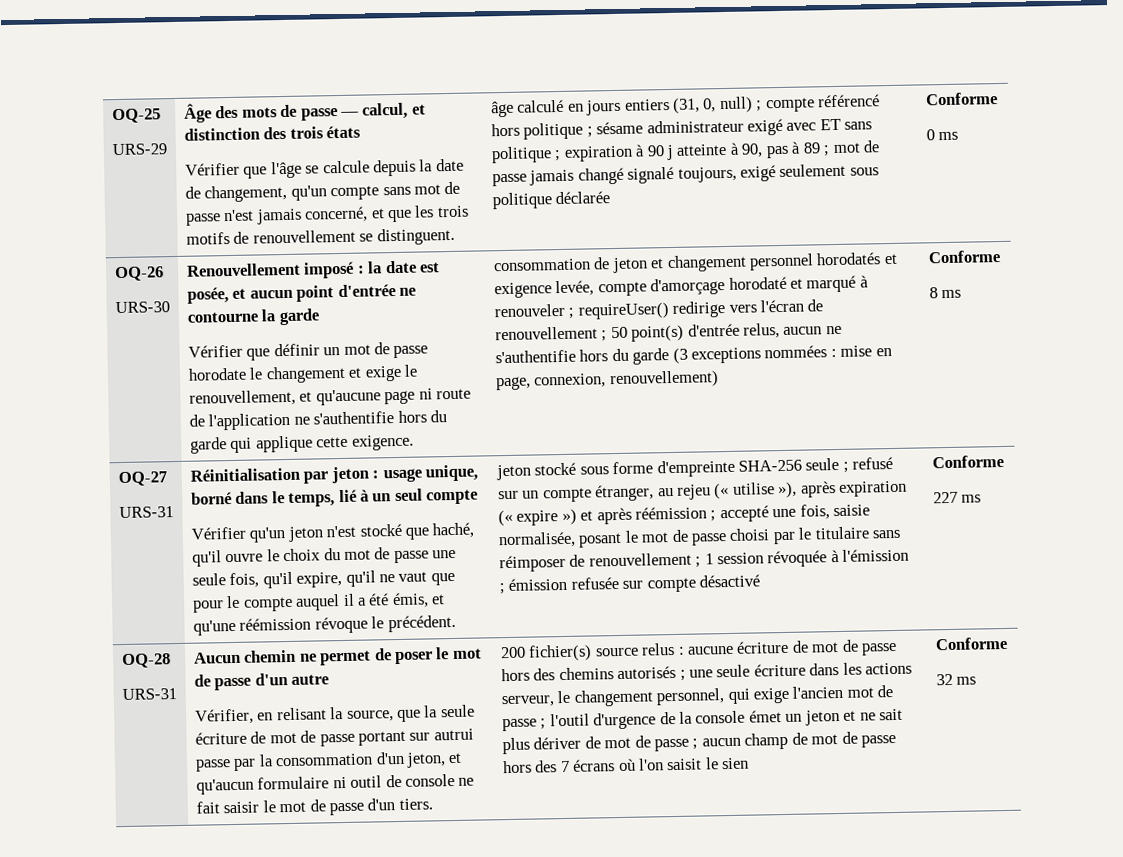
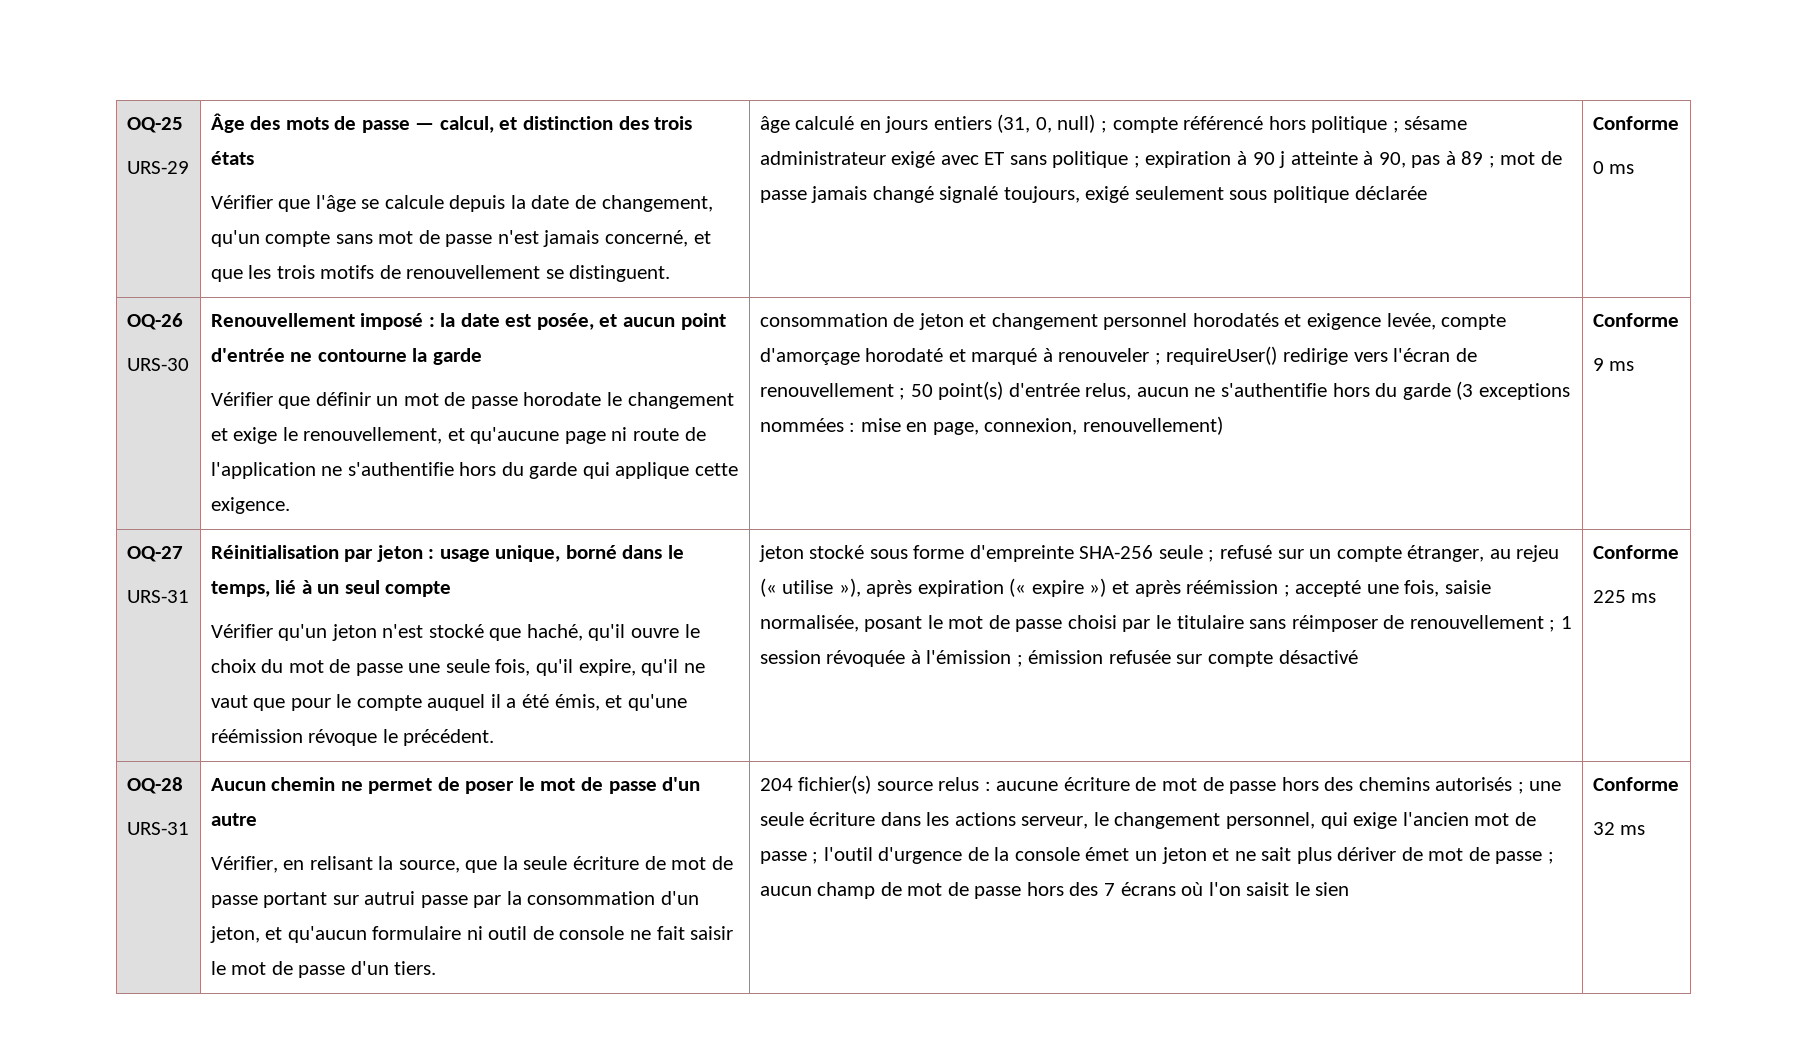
- 8 ms
+ 9 ms
- 227 ms
+ 225 ms
- 200 fichier(s) source relus :
+ 204 fichier(s) source relus :

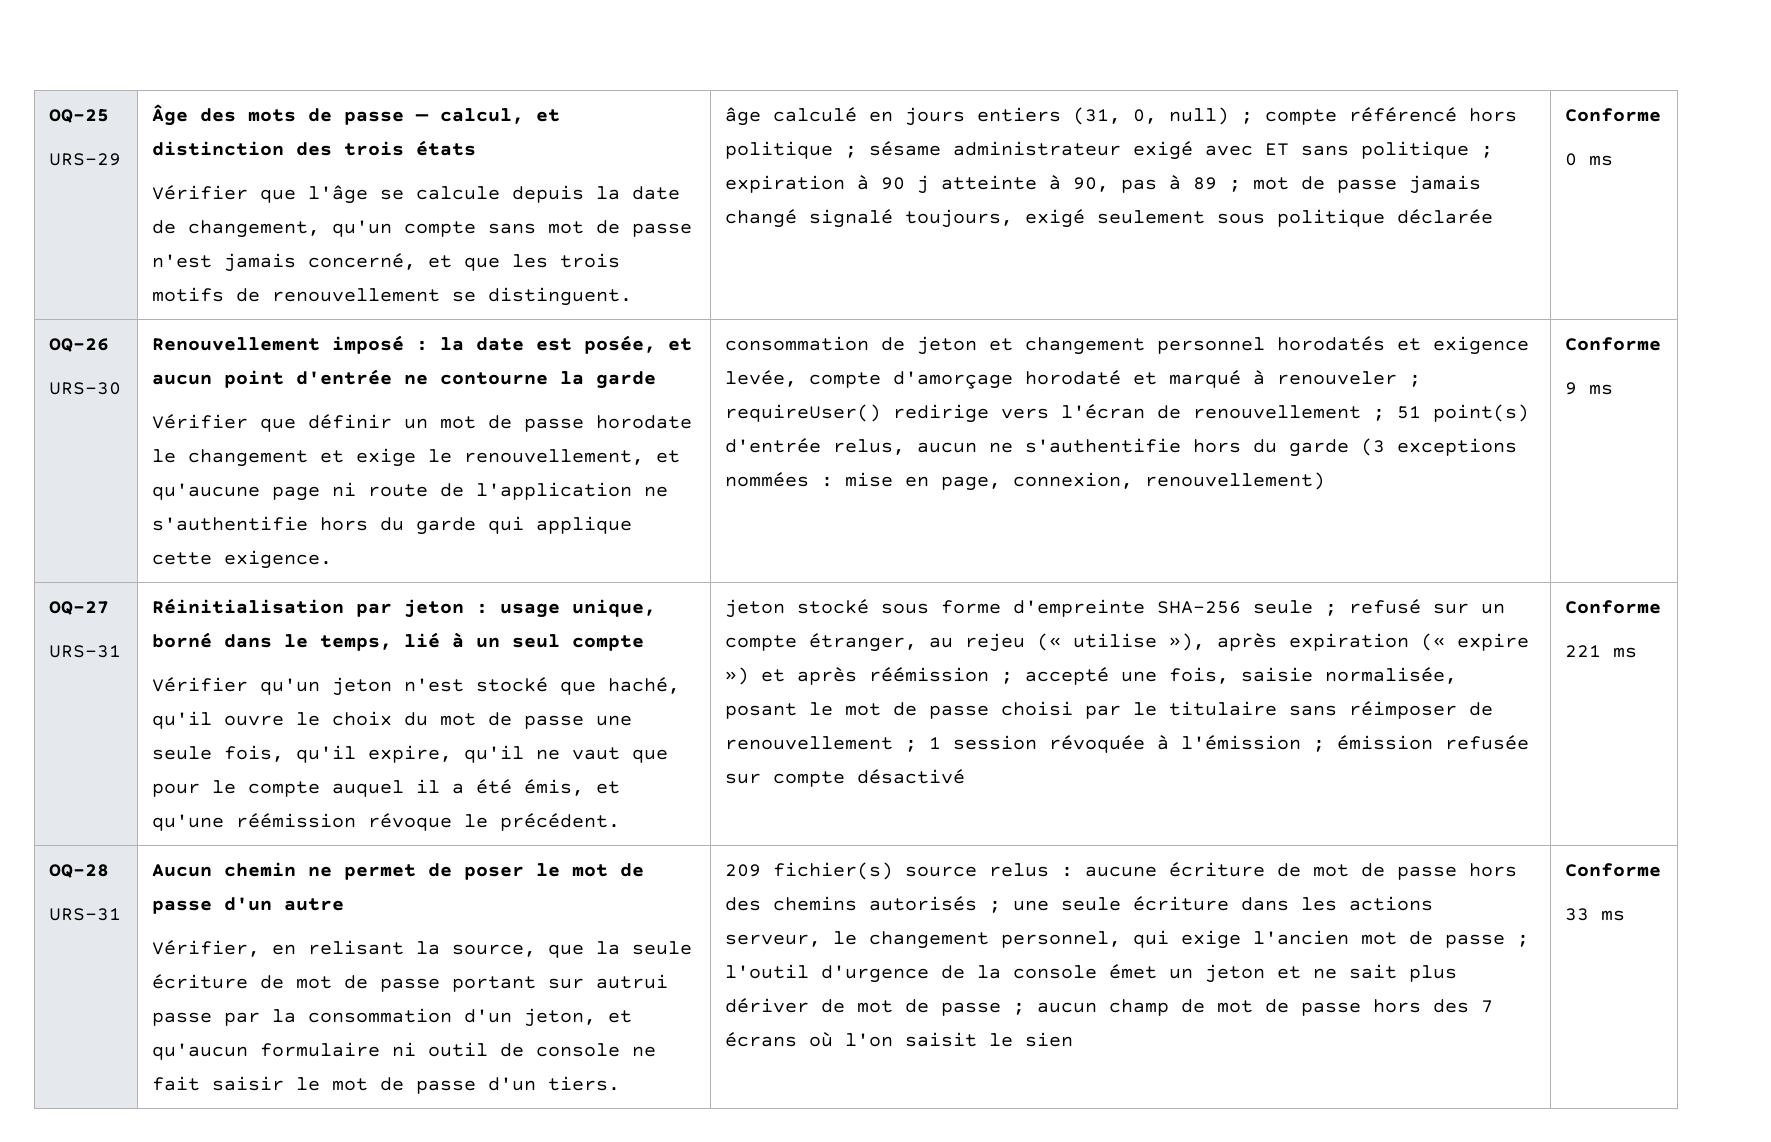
- consommation de jeton et changement personnel horodatés et exigence levée, compte d'amorçage horodaté et marqué à renouveler ; requireUser() redirige vers l'écran de renouvellement ; 50 point(s) d'entrée relus, aucun ne s'authentifie hors du garde (3 exceptions nommées : mise en page, connexion, renouvellement)
+ consommation de jeton et changement personnel horodatés et exigence levée, compte d'amorçage horodaté et marqué à renouveler ; requireUser() redirige vers l'écran de renouvellement ; 51 point(s) d'entrée relus, aucun ne s'authentifie hors du garde (3 exceptions nommées : mise en page, connexion, renouvellement)
- 225 ms
+ 221 ms
- 204 fichier(s) source relus :
+ 209 fichier(s) source relus :
- 32 ms
+ 33 ms

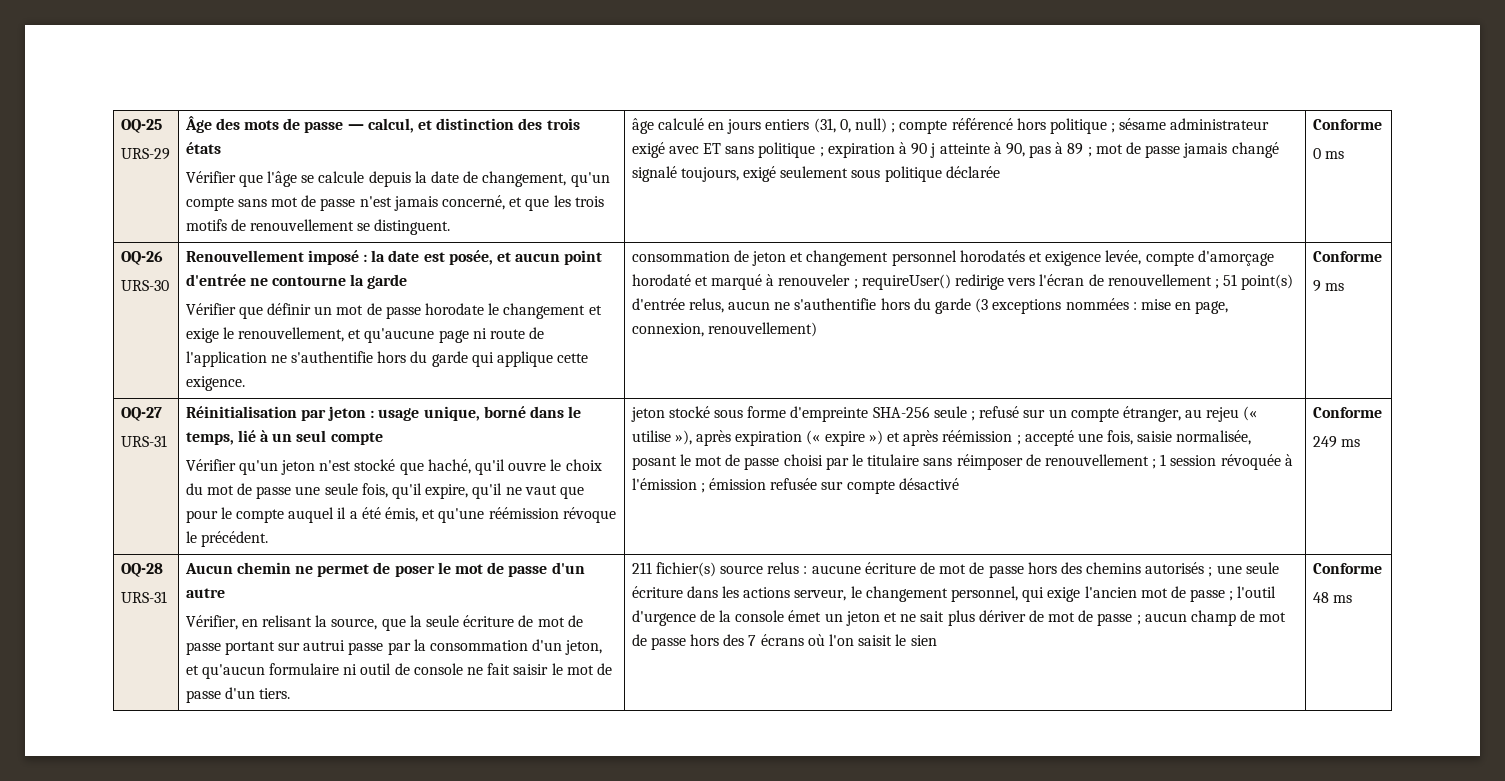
- 221 ms
+ 249 ms
- 209 fichier(s) source relus :
+ 211 fichier(s) source relus :
- 33 ms
+ 48 ms

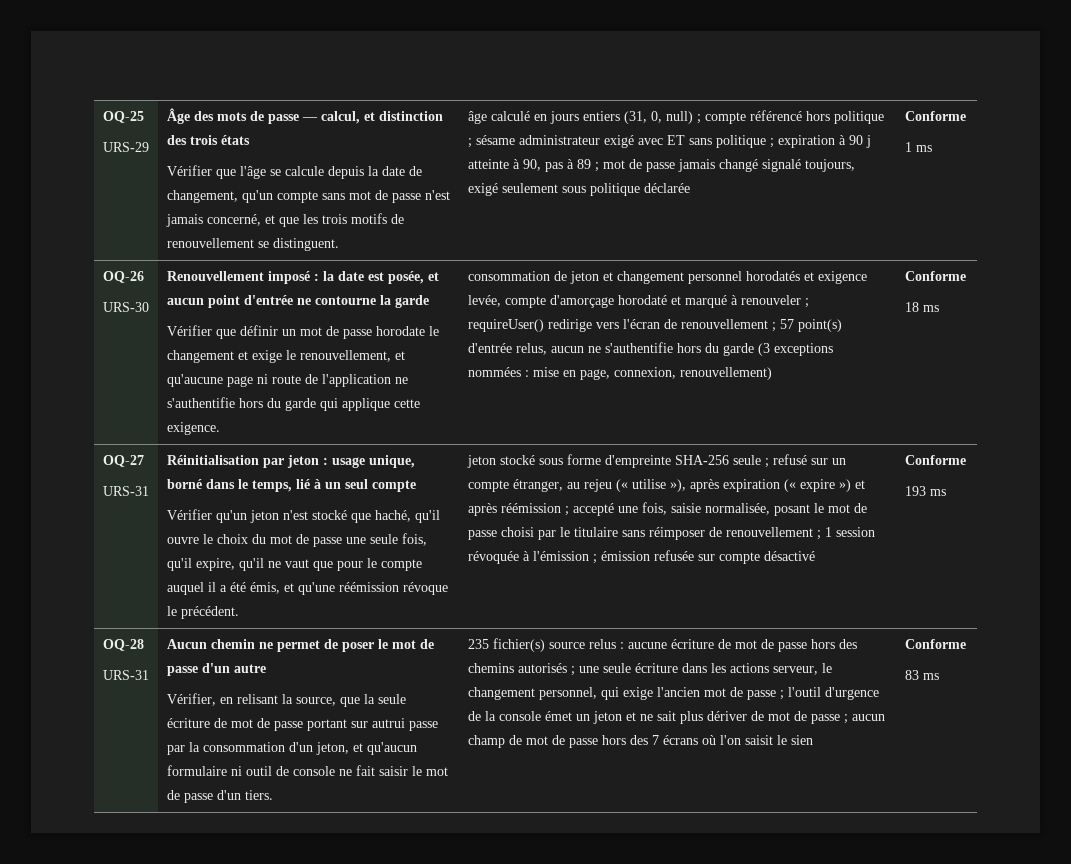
- 0 ms
+ 1 ms
- consommation de jeton et changement personnel horodatés et exigence levée, compte d'amorçage horodaté et marqué à renouveler ; requireUser() redirige vers l'écran de renouvellement ; 51 point(s) d'entrée relus, aucun ne s'authentifie hors du garde (3 exceptions nommées : mise en page, connexion, renouvellement)
+ consommation de jeton et changement personnel horodatés et exigence levée, compte d'amorçage horodaté et marqué à renouveler ; requireUser() redirige vers l'écran de renouvellement ; 57 point(s) d'entrée relus, aucun ne s'authentifie hors du garde (3 exceptions nommées : mise en page, connexion, renouvellement)
- 9 ms
+ 18 ms
- 249 ms
+ 193 ms
- 211 fichier(s) source relus :
+ 235 fichier(s) source relus :
- 48 ms
+ 83 ms

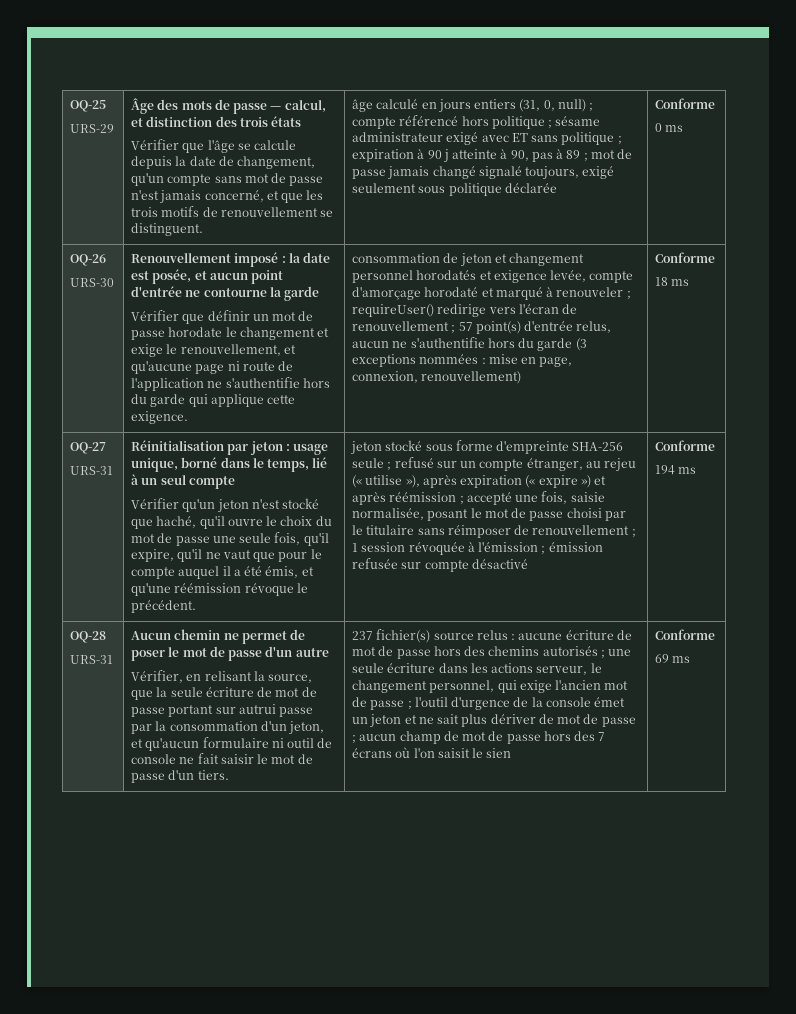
- 1 ms
+ 0 ms
- 193 ms
+ 194 ms
- 235 fichier(s) source relus :
+ 237 fichier(s) source relus :
- 83 ms
+ 69 ms

